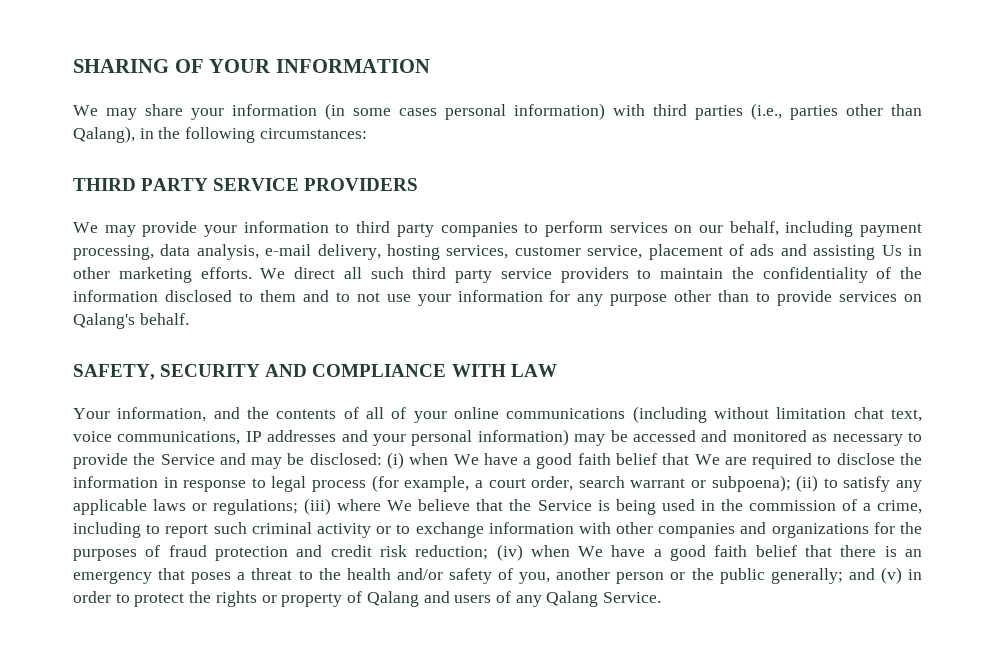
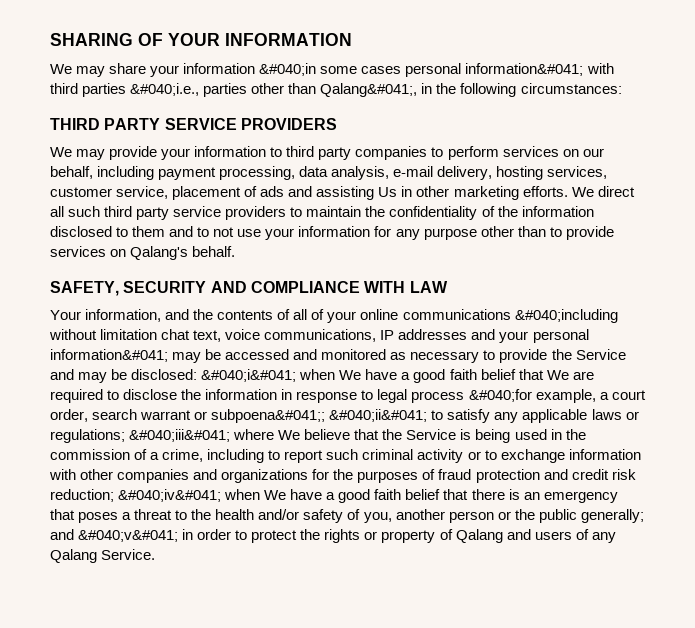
- We may share your information (in some cases personal information) with third parties (i.e., parties other than Qalang), in the following circumstances:
+ We may share your information &#040;in some cases personal information&#041; with third parties &#040;i.e., parties other than Qalang&#041;, in the following circumstances:
- Your information, and the contents of all of your online communications (including without limitation chat text, voice communications, IP addresses and your personal information) may be accessed and monitored as necessary to provide the Service and may be disclosed:
+ Your information, and the contents of all of your online communications &#040;including without limitation chat text, voice communications, IP addresses and your personal information&#041; may be accessed and monitored as necessary to provide the Service and may be disclosed:
- (i) when We have a good faith belief that We are required to disclose the information in response to legal process (for example, a court order, search warrant or subpoena); (ii) to satisfy any applicable laws or regulations;
+ &#040;i&#041; when We have a good faith belief that We are required to disclose the information in response to legal process &#040;for example, a court order, search warrant or subpoena&#041;; &#040;ii&#041; to satisfy any applicable laws or regulations;
- (iii) where We believe that the Service is being used in the commission of a crime, including to report such criminal activity or to exchange information with other companies and organizations for the purposes of fraud protection and credit risk reduction;
+ &#040;iii&#041; where We believe that the Service is being used in the commission of a crime, including to report such criminal activity or to exchange information with other companies and organizations for the purposes of fraud protection and credit risk reduction;
- (iv) when We have a good faith belief that there is an emergency that poses a threat to the health and/or safety of you, another person or the public generally;
+ &#040;iv&#041; when We have a good faith belief that there is an emergency that poses a threat to the health and/or safety of you, another person or the public generally;
- and (v) in order to protect the rights or property of Qalang and users of any Qalang Service.
+ and &#040;v&#041; in order to protect the rights or property of Qalang and users of any Qalang Service.

